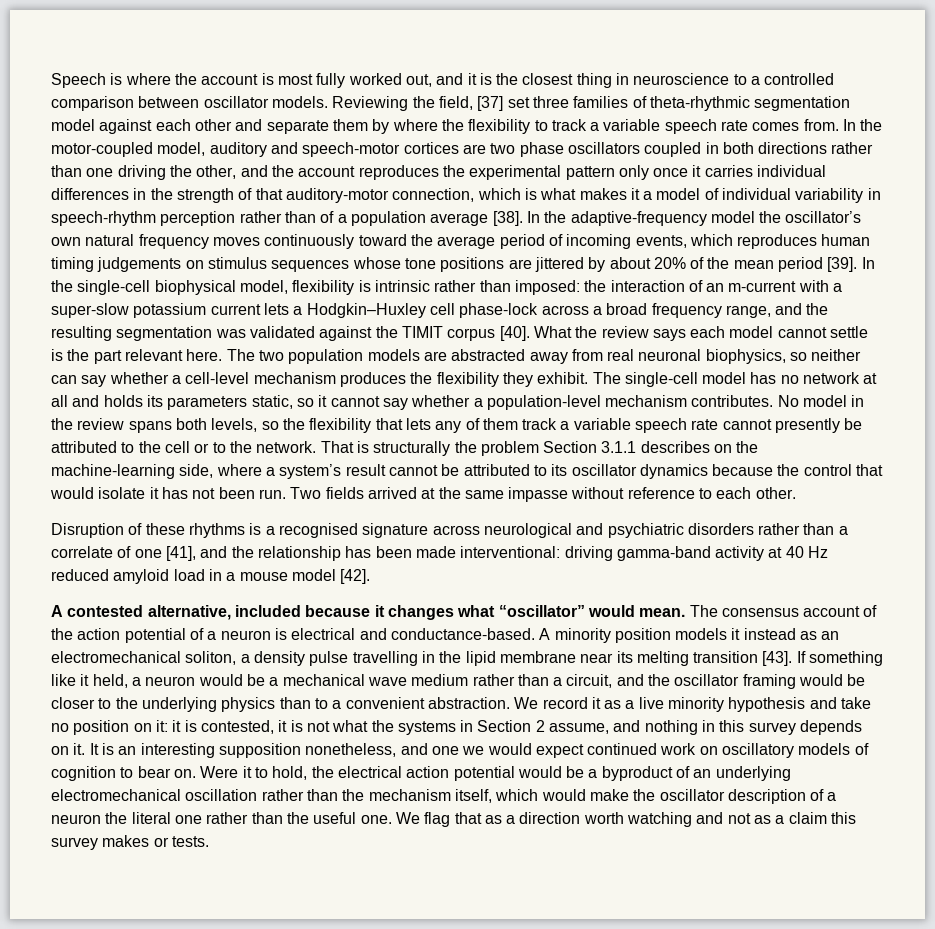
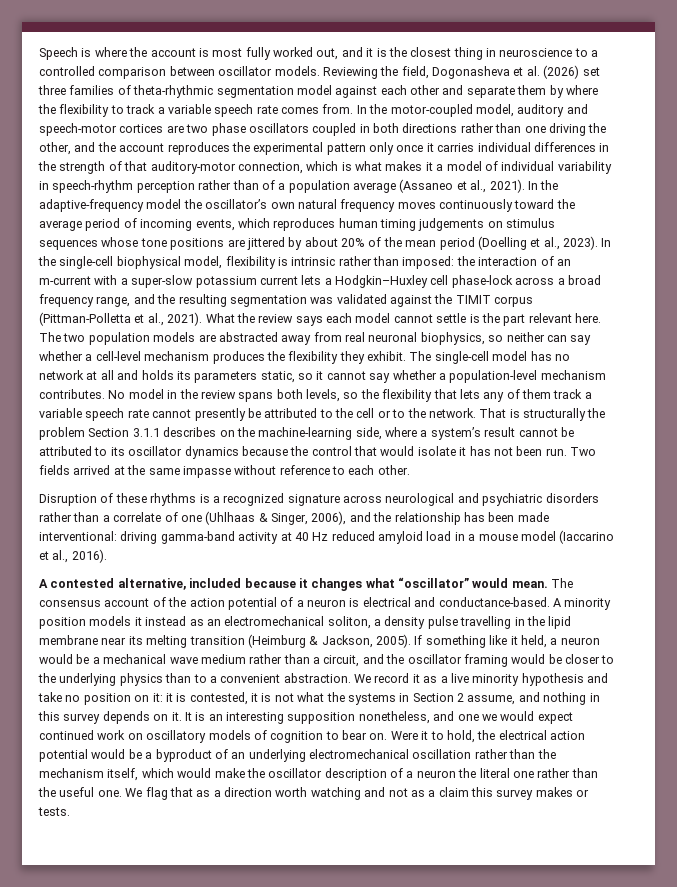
- Reviewing the field, [37] set three families of theta-rhythmic segmentation model against each other and separate them by where the flexibility to track a variable speech rate comes from.
+ Reviewing the field, Dogonasheva et al. (2026) set three families of theta-rhythmic segmentation model against each other and separate them by where the flexibility to track a variable speech rate comes from.
- In the motor-coupled model, auditory and speech-motor cortices are two phase oscillators coupled in both directions rather than one driving the other, and the account reproduces the experimental pattern only once it carries individual differences in the strength of that auditory-motor connection, which is what makes it a model of individual variability in speech-rhythm perception rather than of a population average [38].
+ In the motor-coupled model, auditory and speech-motor cortices are two phase oscillators coupled in both directions rather than one driving the other, and the account reproduces the experimental pattern only once it carries individual differences in the strength of that auditory-motor connection, which is what makes it a model of individual variability in speech-rhythm perception rather than of a population average (Assaneo et al., 2021).
- In the adaptive-frequency model the oscillator’s own natural frequency moves continuously toward the average period of incoming events, which reproduces human timing judgements on stimulus sequences whose tone positions are jittered by about 20% of the mean period [39].
+ In the adaptive-frequency model the oscillator’s own natural frequency moves continuously toward the average period of incoming events, which reproduces human timing judgements on stimulus sequences whose tone positions are jittered by about 20% of the mean period (Doelling et al., 2023).
- In the single-cell biophysical model, flexibility is intrinsic rather than imposed: the interaction of an m-current with a super-slow potassium current lets a Hodgkin–Huxley cell phase-lock across a broad frequency range, and the resulting segmentation was validated against the TIMIT corpus [40].
+ In the single-cell biophysical model, flexibility is intrinsic rather than imposed: the interaction of an m-current with a super-slow potassium current lets a Hodgkin–Huxley cell phase-lock across a broad frequency range, and the resulting segmentation was validated against the TIMIT corpus (Pittman-Polletta et al., 2021).
- Disruption of these rhythms is a recognised signature across neurological and psychiatric disorders rather than a correlate of one [41], and the relationship has been made interventional: driving gamma-band activity at 40 Hz reduced amyloid load in a mouse model [42].
+ Disruption of these rhythms is a recognized signature across neurological and psychiatric disorders rather than a correlate of one (Uhlhaas & Singer, 2006), and the relationship has been made interventional: driving gamma-band activity at 40 Hz reduced amyloid load in a mouse model (Iaccarino et al., 2016).
- A minority position models it instead as an electromechanical soliton, a density pulse travelling in the lipid membrane near its melting transition [43].
+ A minority position models it instead as an electromechanical soliton, a density pulse travelling in the lipid membrane near its melting transition (Heimburg & Jackson, 2005).

